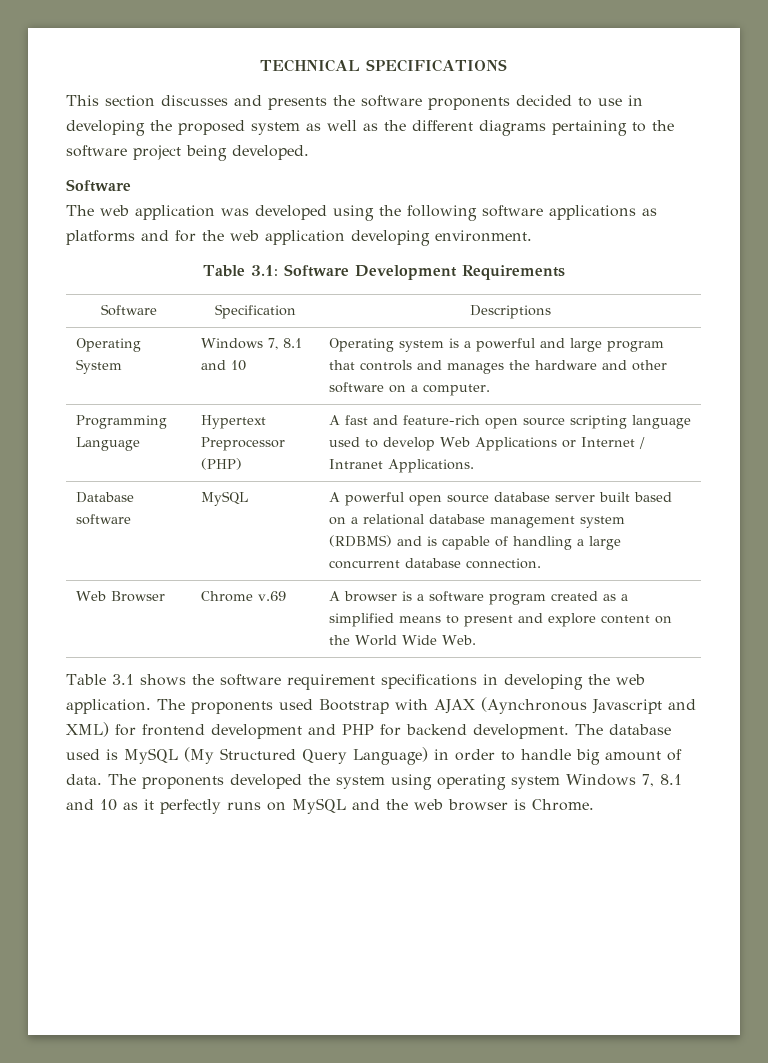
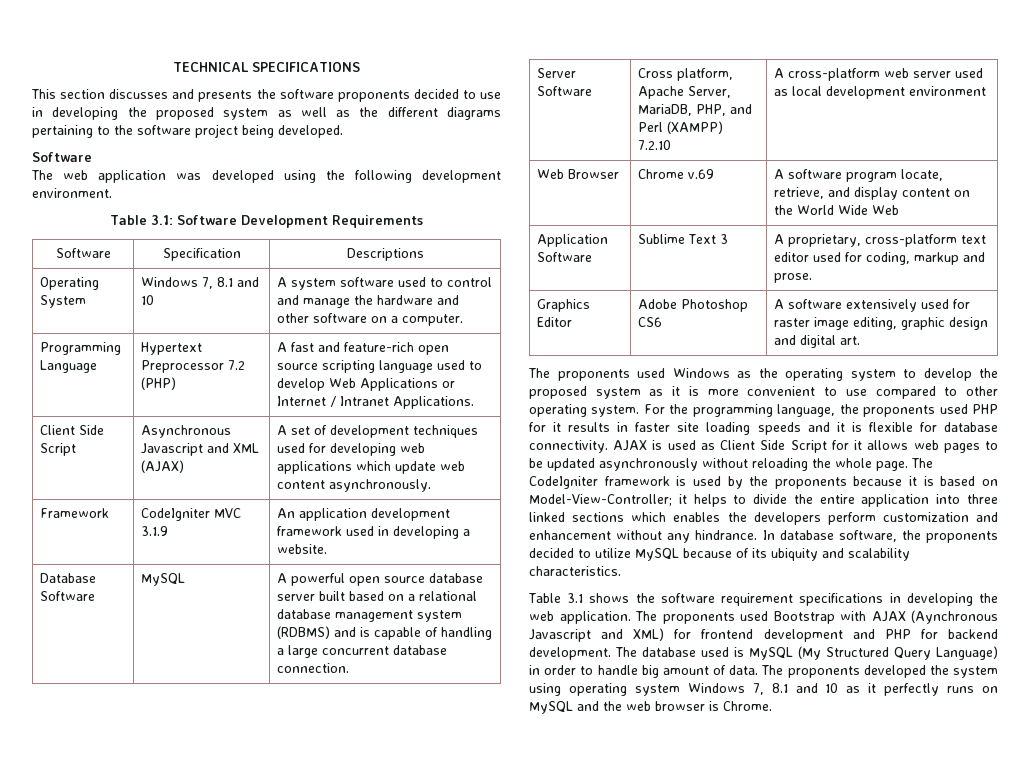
- The web application was developed using the following software applications as platforms and for the web application developing environment.
+ The web application was developed using the following development environment.
- Operating System | Windows 7, 8.1 and 10 | Operating system is a powerful and large program that controls and manages the hardware and other software on a computer.
+ Operating System | Windows 7, 8.1 and 10 | A system software used to control and manage the hardware and other software on a computer.
- Programming Language | Hypertext Preprocessor (PHP) | A fast and feature-rich open source scripting language used to develop Web Applications or Internet / Intranet Applications.
+ Programming Language | Hypertext Preprocessor 7.2 (PHP) | A fast and feature-rich open source scripting language used to develop Web Applications or Internet / Intranet Applications.
+ Client Side Script | Asynchronous Javascript and XML (AJAX) | A set of development techniques used for developing web applications which update web content asynchronously.
+ Framework | CodeIgniter MVC 3.1.9 | An application development framework used in developing a website.
- Database software | MySQL | A powerful open source database server built based on a relational database management system (RDBMS) and is capable of handling a large concurrent database connection.
+ Database Software | MySQL | A powerful open source database server built based on a relational database management system (RDBMS) and is capable of handling a large concurrent database connection.
+ Server Software | Cross platform, Apache Server, MariaDB, PHP, and Perl (XAMPP) 7.2.10 | A cross-platform web server used as local development environment
- Web Browser | Chrome v.69 | A browser is a software program created as a simplified means to present and explore content on the World Wide Web.
+ Web Browser | Chrome v.69 | A software program locate, retrieve, and display content on the World Wide Web
+ Application Software | Sublime Text 3 | A proprietary, cross-platform text editor used for coding, markup and prose.
+ Graphics Editor | Adobe Photoshop CS6 | A software extensively used for raster image editing, graphic design and digital art.
+ The proponents used Windows as the operating system to develop the proposed system as it is more convenient to use compared to other operating system. For the programming language, the proponents used PHP for it results in faster site loading speeds and it is flexible for database connectivity. AJAX is used as Client Side Script for it allows web pages to be updated asynchronously without reloading the whole page. The CodeIgniter framework is used by the proponents because it is based on Model-View-Controller; it helps to divide the entire application into three linked sections which enables the developers perform customization and enhancement without any hindrance. In database software, the proponents decided to utilize MySQL because of its ubiquity and scalability characteristics.

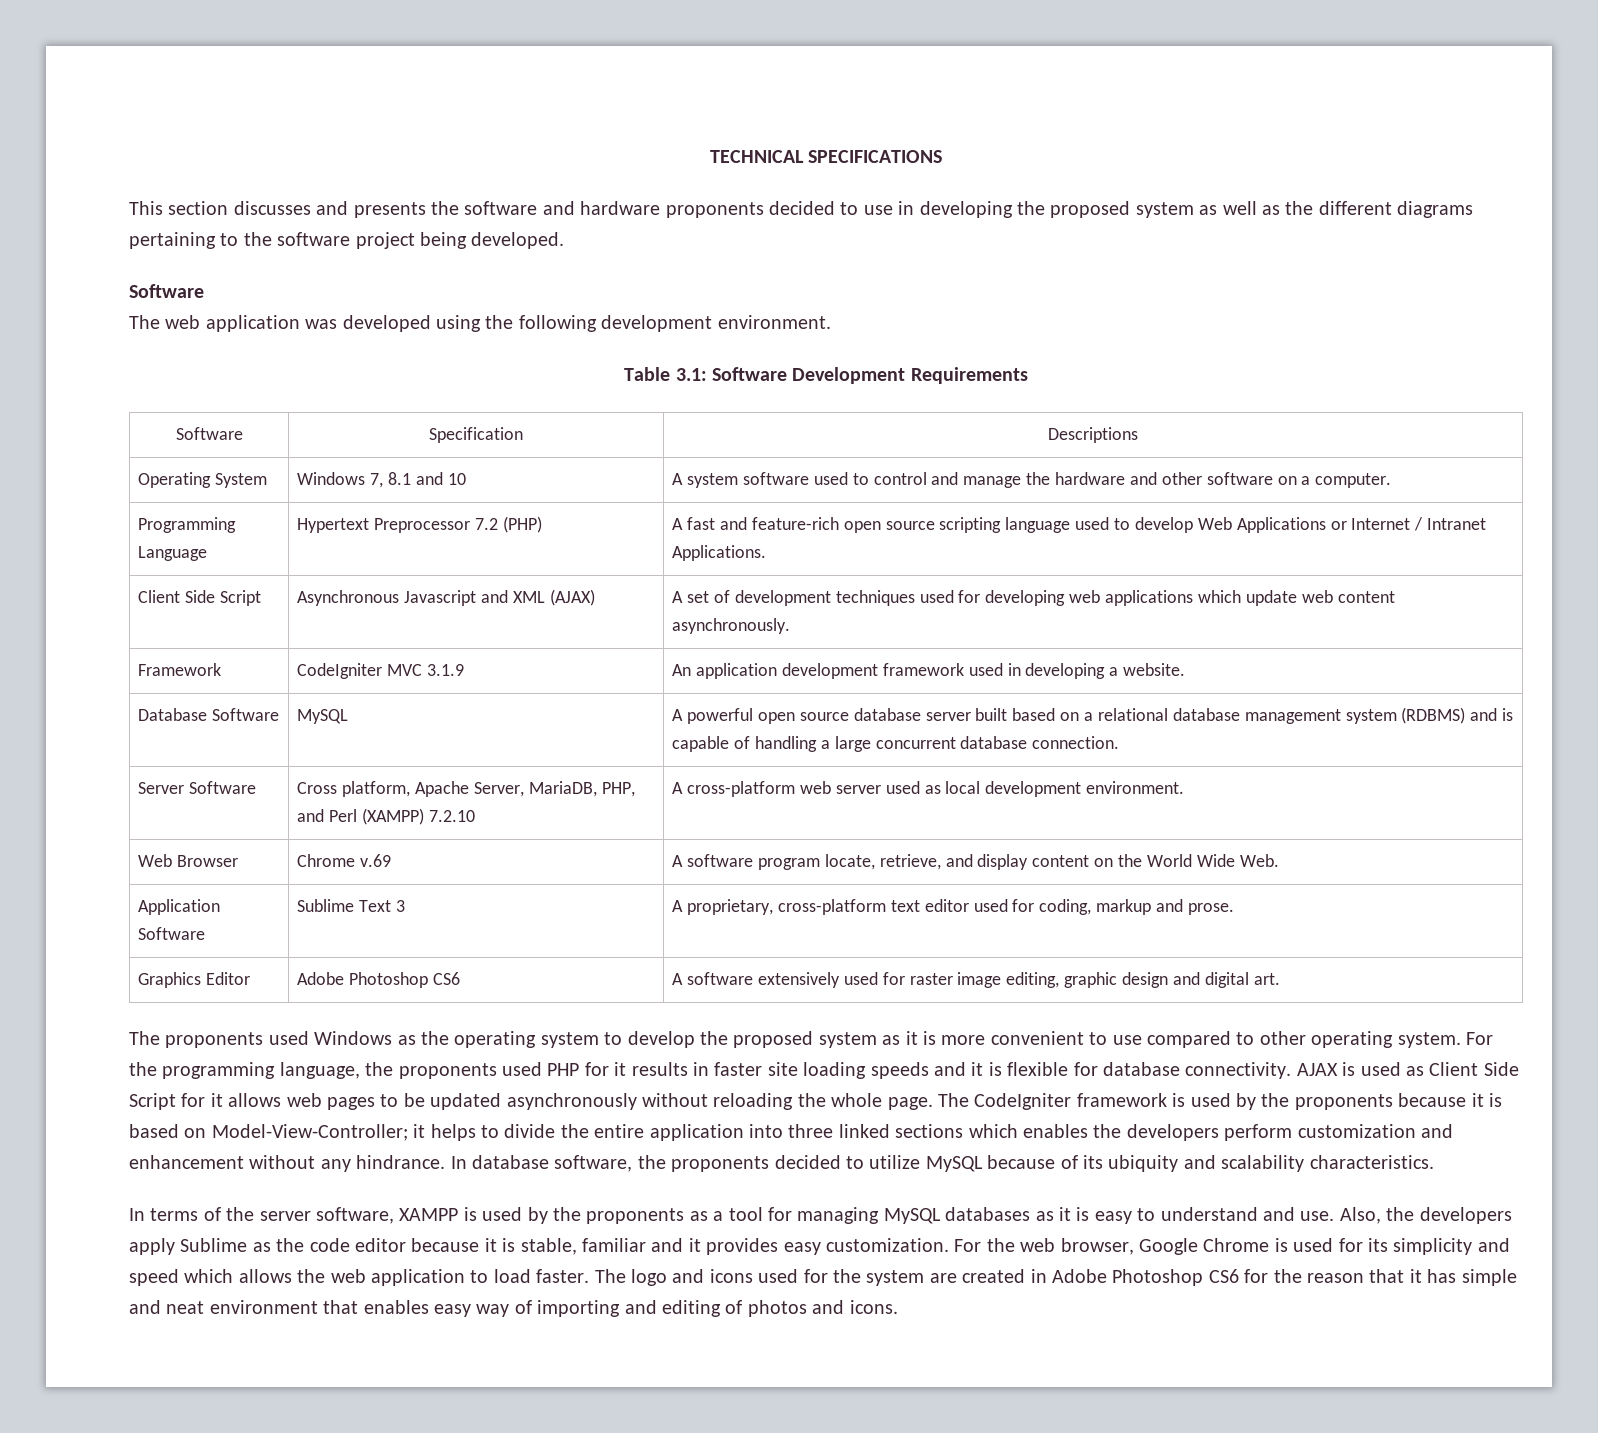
- This section discusses and presents the software proponents decided to use in developing the proposed system as well as the different diagrams pertaining to the software project being developed.
+ This section discusses and presents the software and hardware proponents decided to use in developing the proposed system as well as the different diagrams pertaining to the software project being developed.
- Server Software | Cross platform, Apache Server, MariaDB, PHP, and Perl (XAMPP) 7.2.10 | A cross-platform web server used as local development environment
+ Server Software | Cross platform, Apache Server, MariaDB, PHP, and Perl (XAMPP) 7.2.10 | A cross-platform web server used as local development environment.
- Web Browser | Chrome v.69 | A software program locate, retrieve, and display content on the World Wide Web
+ Web Browser | Chrome v.69 | A software program locate, retrieve, and display content on the World Wide Web.
- Table 3.1 shows the software requirement specifications in developing the web application. The proponents used Bootstrap with AJAX (Aynchronous Javascript and XML) for frontend development and PHP for backend development. The database used is MySQL (My Structured Query Language) in order to handle big amount of data. The proponents developed the system using operating system Windows 7, 8.1 and 10 as it perfectly runs on MySQL and the web browser is Chrome.
+ In terms of the server software, XAMPP is used by the proponents as a tool for managing MySQL databases as it is easy to understand and use. Also, the developers apply Sublime as the code editor because it is stable, familiar and it provides easy customization. For the web browser, Google Chrome is used for its simplicity and speed which allows the web application to load faster. The logo and icons used for the system are created in Adobe Photoshop CS6 for the reason that it has simple and neat environment that enables easy way of importing and editing of photos and icons.

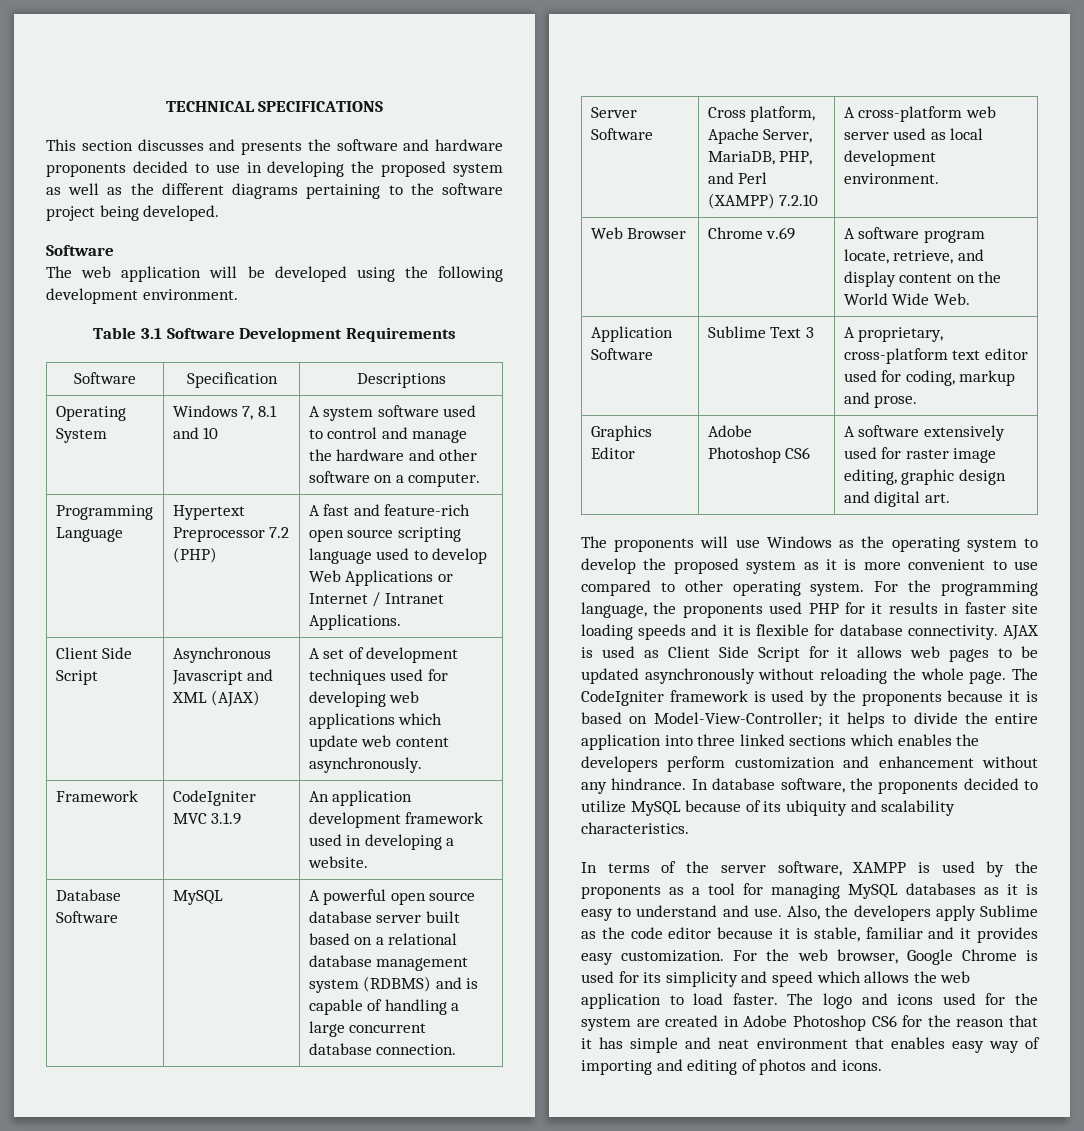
- The web application was developed using the following development environment.
+ The web application will be developed using the following development environment.
- Table 3.1: Software Development Requirements
+ Table 3.1 Software Development Requirements
- The proponents used Windows as the operating system to develop the proposed system as it is more convenient to use compared to other operating system.
+ The proponents will use Windows as the operating system to develop the proposed system as it is more convenient to use compared to other operating system.

